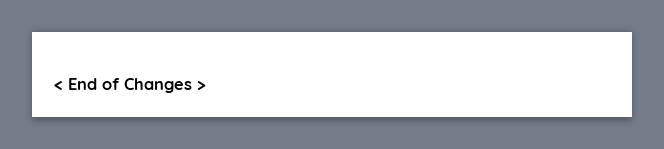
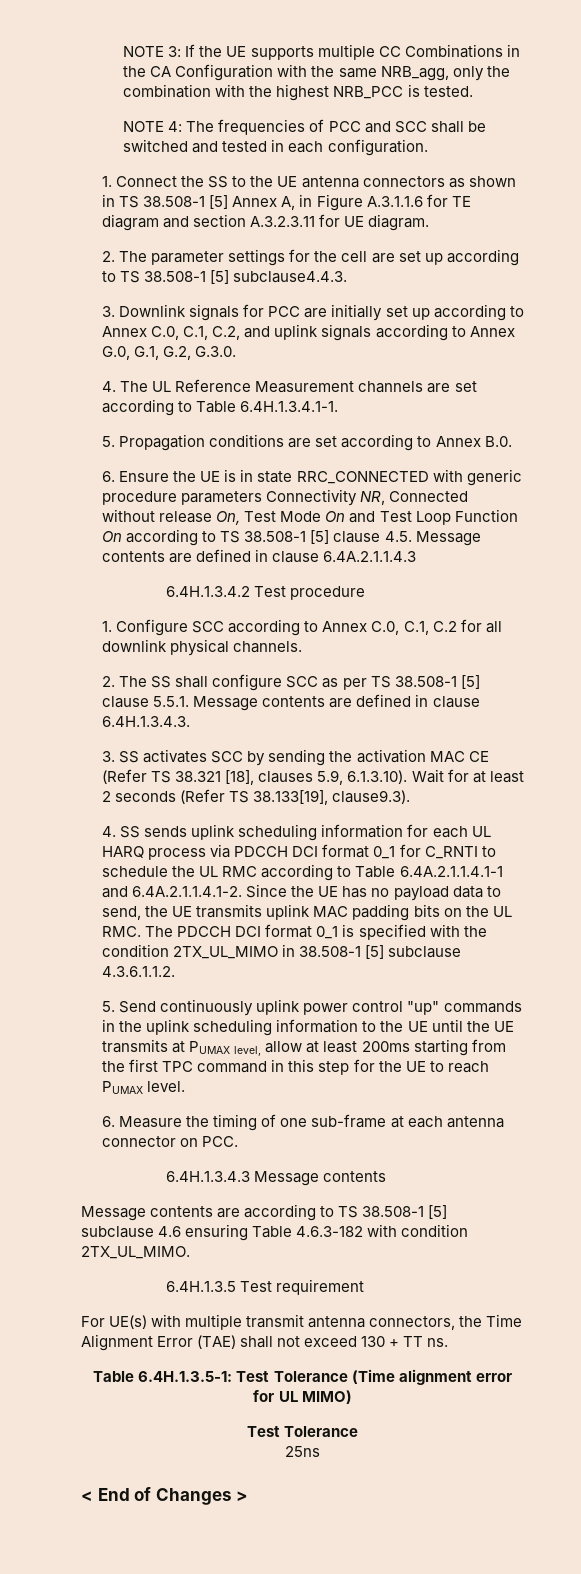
+ NOTE 3: If the UE supports multiple CC Combinations in the CA Configuration with the same NRB_agg, only the combination with the highest NRB_PCC is tested.
+ NOTE 4: The frequencies of PCC and SCC shall be switched and tested in each configuration.
+ 1. Connect the SS to the UE antenna connectors as shown in TS 38.508-1 [5] Annex A, in Figure A.3.1.1.6 for TE diagram and section A.3.2.3.11 for UE diagram.
+ 2. The parameter settings for the cell are set up according to TS 38.508-1 [5] subclause4.4.3.
+ 3. Downlink signals for PCC are initially set up according to Annex C.0, C.1, C.2, and uplink signals according to Annex G.0, G.1, G.2, G.3.0.
+ 4. The UL Reference Measurement channels are set according to Table 6.4H.1.3.4.1-1.
+ 5. Propagation conditions are set according to Annex B.0.
+ 6. Ensure the UE is in state RRC_CONNECTED with generic procedure parameters Connectivity NR, Connected without release On, Test Mode On and Test Loop Function On according to TS 38.508-1 [5] clause 4.5. Message contents are defined in clause 6.4A.2.1.1.4.3
+ 6.4H.1.3.4.2 Test procedure
+ 1. Configure SCC according to Annex C.0, C.1, C.2 for all downlink physical channels.
+ 2. The SS shall configure SCC as per TS 38.508-1 [5] clause 5.5.1. Message contents are defined in clause 6.4H.1.3.4.3.
+ 3. SS activates SCC by sending the activation MAC CE (Refer TS 38.321 [18], clauses 5.9, 6.1.3.10). Wait for at least 2 seconds (Refer TS 38.133[19], clause9.3).
+ 4. SS sends uplink scheduling information for each UL HARQ process via PDCCH DCI format 0_1 for C_RNTI to schedule the UL RMC according to Table 6.4A.2.1.1.4.1-1 and 6.4A.2.1.1.4.1-2. Since the UE has no payload data to send, the UE transmits uplink MAC padding bits on the UL RMC. The PDCCH DCI format 0_1 is specified with the condition 2TX_UL_MIMO in 38.508-1 [5] subclause 4.3.6.1.1.2.
+ 5. Send continuously uplink power control "up" commands in the uplink scheduling information to the UE until the UE transmits at PUMAX level, allow at least 200ms starting from the first TPC command in this step for the UE to reach PUMAX level.
+ 6. Measure the timing of one sub-frame at each antenna connector on PCC.
+ 6.4H.1.3.4.3 Message contents
+ Message contents are according to TS 38.508-1 [5] subclause 4.6 ensuring Table 4.6.3-182 with condition 2TX_UL_MIMO.
+ 6.4H.1.3.5 Test requirement
+ For UE(s) with multiple transmit antenna connectors, the Time Alignment Error (TAE) shall not exceed 130 + TT ns.
+ Table 6.4H.1.3.5-1: Test Tolerance (Time alignment error for UL MIMO)
+ Test Tolerance
+ 25ns

